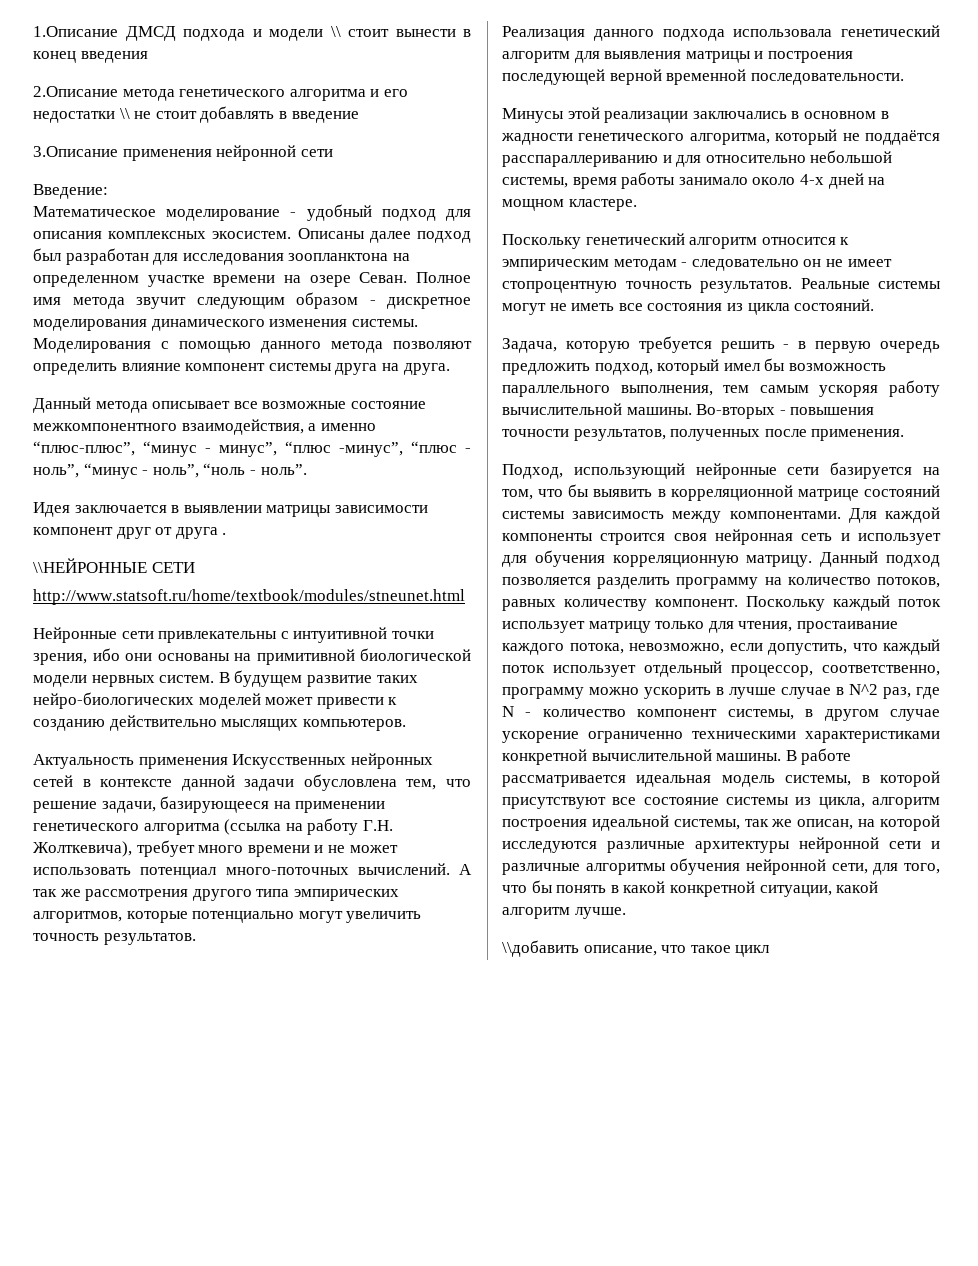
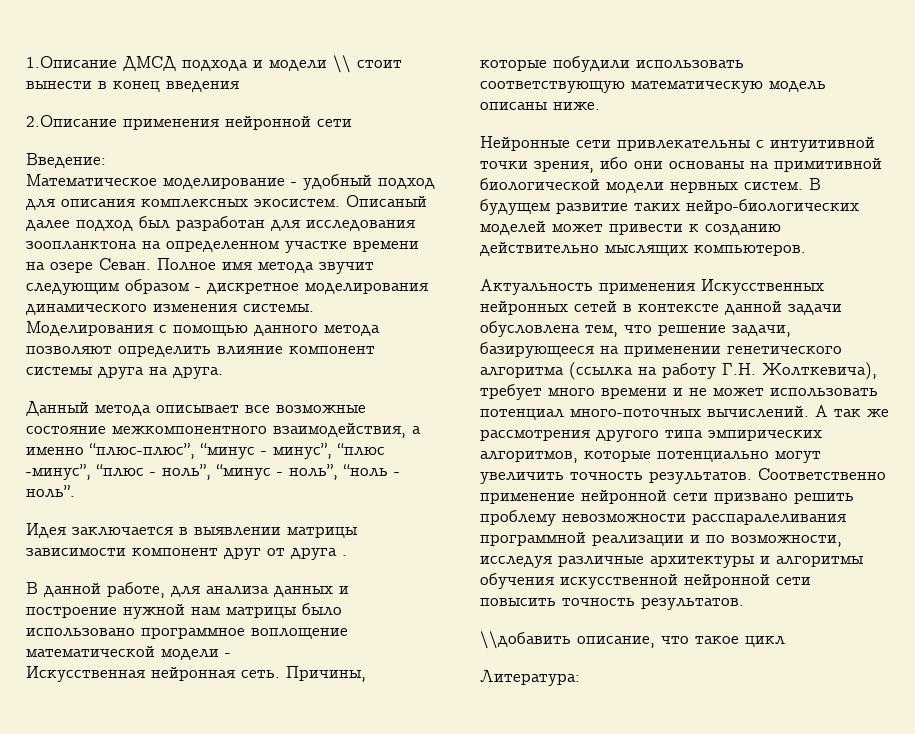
- 2.Описание метода генетического алгоритма и его недостатки \\ не стоит добавлять в введение
- 3.Описание применения нейронной сети
+ 2.Описание применения нейронной сети
- Описаны далее подход был разработан для исследования зоопланктона на определенном участке времени на озере Севан.
+ Описаный далее подход был разработан для исследования зоопланктона на определенном участке времени на озере Севан.
- \\НЕЙРОННЫЕ СЕТИ
- http://www.statsoft.ru/home/textbook/modules/stneunet.html
+ В данной работе, для анализа данных и построение нужной нам матрицы было использовано программное воплощение математической модели -
+ Искусственная нейронная сеть. Причины, которые побудили использовать соответствующую математическую модель описаны ниже.
- А так же рассмотрения другого типа эмпирических алгоритмов, которые потенциально могут увеличить точность результатов.
- Реализация данного подхода использовала генетический алгоритм для выявления матрицы и построения последующей верной временной последовательности.
- Минусы этой реализации заключались в основном в жадности генетического алгоритма, который не поддаётся расспараллериванию и для относительно небольшой системы, время работы занимало около 4-х дней на мощном кластере.
- Поскольку генетический алгоритм относится к эмпирическим методам - следовательно он не имеет стопроцентную точность результатов. Реальные системы могут не иметь все состояния из цикла состояний.
- Задача, которую требуется решить - в первую очередь предложить подход, который имел бы возможность параллельного выполнения, тем самым ускоряя работу вычислительной машины. Во-вторых - повышения точности результатов, полученных после применения.
- Подход, использующий нейронные сети базируется на том, что бы выявить в корреляционной матрице состояний системы зависимость между компонентами. Для каждой компоненты строится своя нейронная сеть и использует для обучения корреляционную матрицу. Данный подход позволяется разделить программу на количество потоков, равных количеству компонент. Поскольку каждый поток использует матрицу только для чтения, простаивание каждого потока, невозможно, если допустить, что каждый поток использует отдельный процессор, соответственно, программу можно ускорить в лучше случае в N^2 раз, где N - количество компонент системы, в другом случае ускорение ограниченно техническими характеристиками конкретной вычислительной машины. В работе рассматривается идеальная модель системы, в которой присутствуют все состояние системы из цикла, алгоритм построения идеальной системы, так же описан, на которой исследуются различные архитектуры нейронной сети и различные алгоритмы обучения нейронной сети, для того, что бы понять в какой конкретной ситуации, какой алгоритм лучше.
+ А так же рассмотрения другого типа эмпирических алгоритмов, которые потенциально могут увеличить точность результатов. Соответственно применение нейронной сети призвано решить проблему невозможности расспаралеливания программной реализации и по возможности, исследуя различные архитектуры и алгоритмы обучения искусственной нейронной сети повысить точность результатов.
+ Литература:

